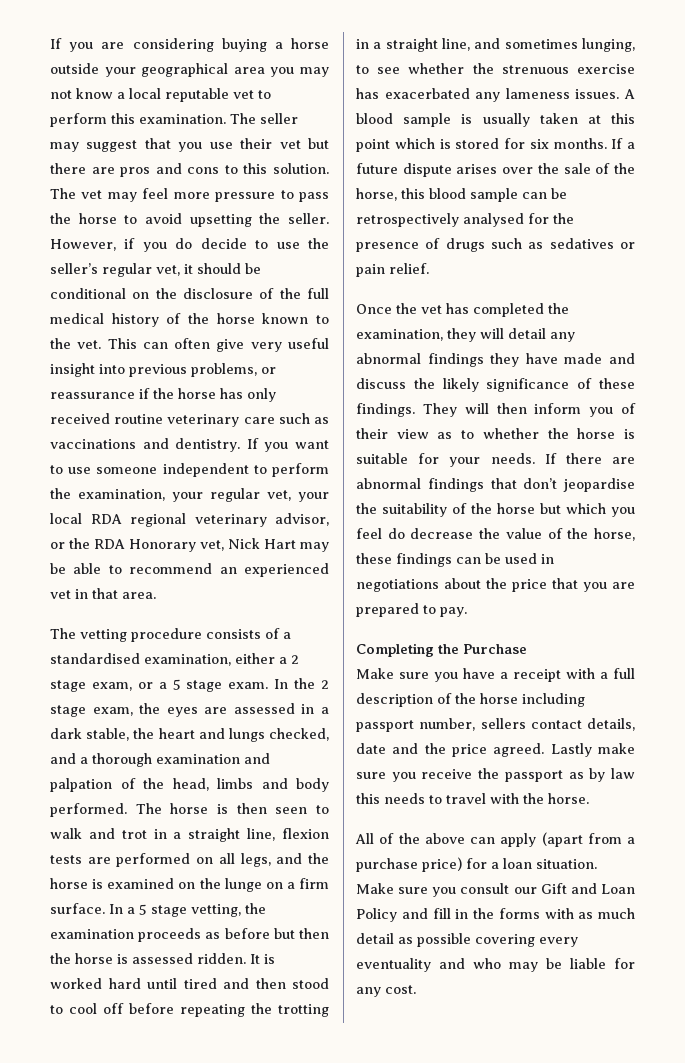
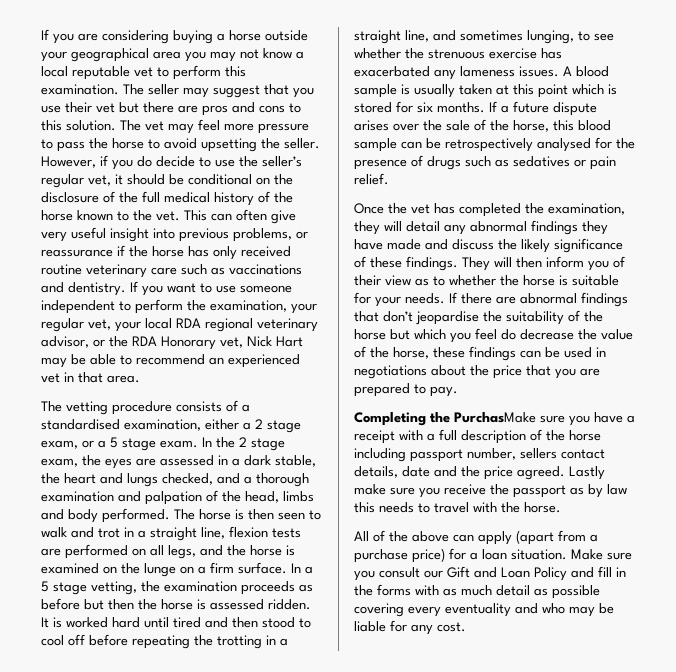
- Completing the Purchase
- Make sure you have a receipt with a full description of the horse including passport number, sellers contact details, date and the price agreed.
+ Completing the PurchasMake sure you have a receipt with a full description of the horse including passport number, sellers contact details, date and the price agreed.

